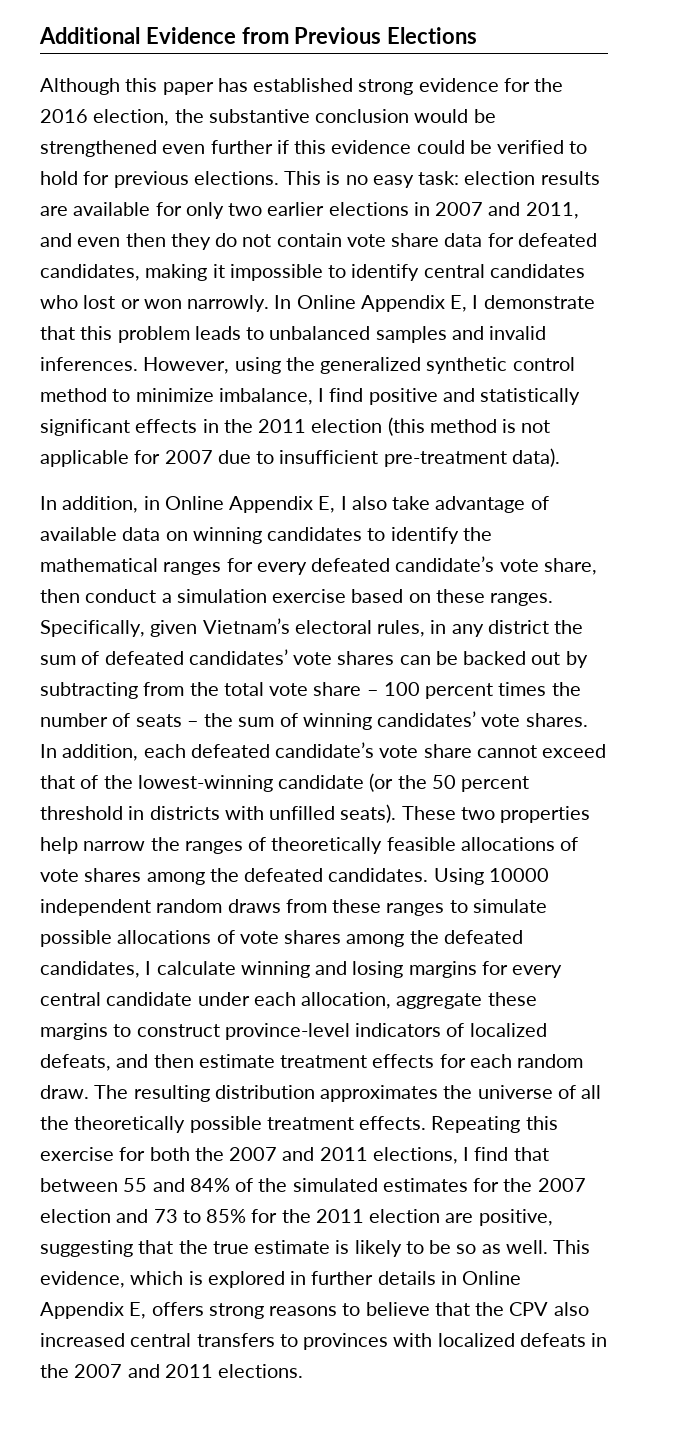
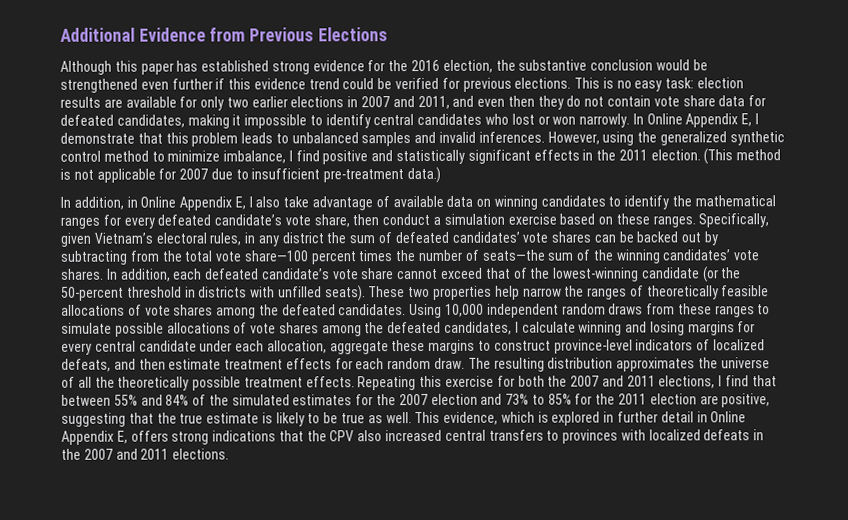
- Although this paper has established strong evidence for the 2016 election, the substantive conclusion would be strengthened even further if this evidence could be verified to hold for previous elections.
+ Although this paper has established strong evidence for the 2016 election, the substantive conclusion would be strengthened even further if this evidence trend could be verified for previous elections.
- However, using the generalized synthetic control method to minimize imbalance, I find positive and statistically significant effects in the 2011 election (this method is not applicable for 2007 due to insufficient pre-treatment data).
+ However, using the generalized synthetic control method to minimize imbalance, I find positive and statistically significant effects in the 2011 election. (This method is not applicable for 2007 due to insufficient pre-treatment data.)
- Specifically, given Vietnam’s electoral rules, in any district the sum of defeated candidates’ vote shares can be backed out by subtracting from the total vote share – 100 percent times the number of seats – the sum of winning candidates’ vote shares.
+ Specifically, given Vietnam’s electoral rules, in any district the sum of defeated candidates’ vote shares can be backed out by subtracting from the total vote share—100 percent times the number of seats—the sum of the winning candidates’ vote shares.
- In addition, each defeated candidate’s vote share cannot exceed that of the lowest-winning candidate (or the 50 percent threshold in districts with unfilled seats).
+ In addition, each defeated candidate’s vote share cannot exceed that of the lowest-winning candidate (or the 50-percent threshold in districts with unfilled seats).
- Using 10000 independent random draws from these ranges to simulate possible allocations of vote shares among the defeated candidates, I calculate winning and losing margins for every central candidate under each allocation, aggregate these margins to construct province-level indicators of localized defeats, and then estimate treatment effects for each random draw.
+ Using 10,000 independent random draws from these ranges to simulate possible allocations of vote shares among the defeated candidates, I calculate winning and losing margins for every central candidate under each allocation, aggregate these margins to construct province-level indicators of localized defeats, and then estimate treatment effects for each random draw.
- Repeating this exercise for both the 2007 and 2011 elections, I find that between 55 and 84% of the simulated estimates for the 2007 election and 73 to 85% for the 2011 election are positive, suggesting that the true estimate is likely to be so as well.
+ Repeating this exercise for both the 2007 and 2011 elections, I find that between 55% and 84% of the simulated estimates for the 2007 election and 73% to 85% for the 2011 election are positive, suggesting that the true estimate is likely to be true as well.
- This evidence, which is explored in further details in Online Appendix E, offers strong reasons to believe that the CPV also increased central transfers to provinces with localized defeats in the 2007 and 2011 elections.
+ This evidence, which is explored in further detail in Online Appendix E, offers strong indications that the CPV also increased central transfers to provinces with localized defeats in the 2007 and 2011 elections.

